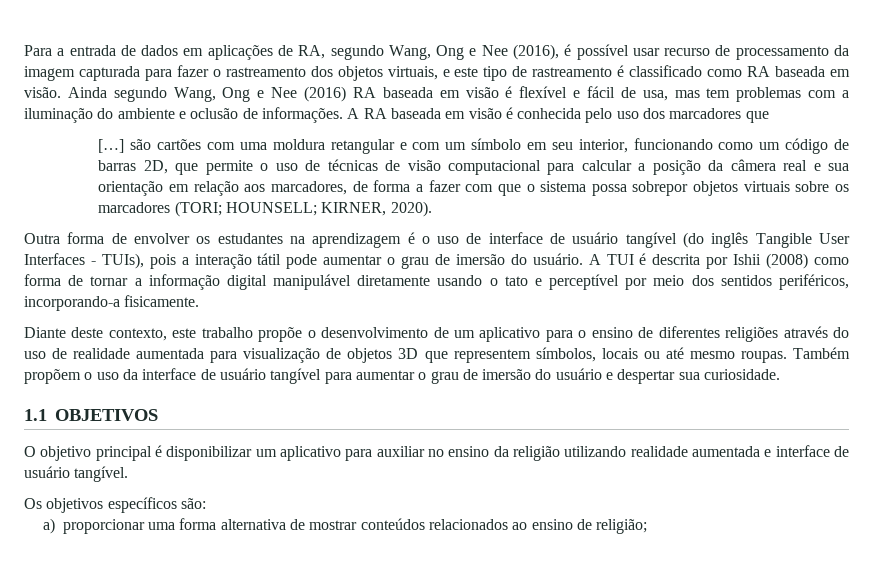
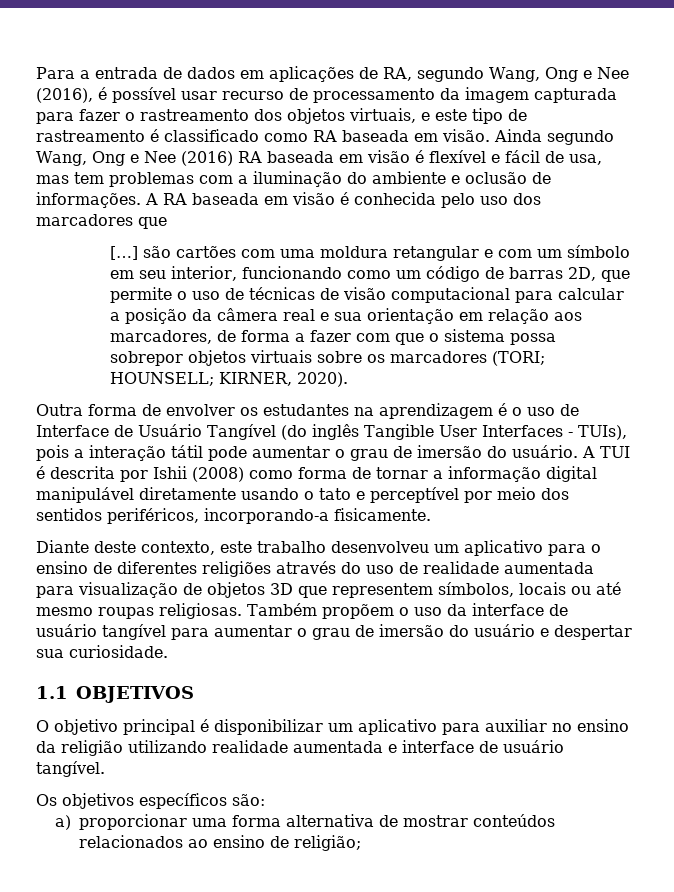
- Outra forma de envolver os estudantes na aprendizagem é o uso de interface de usuário tangível (do inglês Tangible User Interfaces - TUIs), pois a interação tátil pode aumentar o grau de imersão do usuário.
+ Outra forma de envolver os estudantes na aprendizagem é o uso de Interface de Usuário Tangível (do inglês Tangible User Interfaces - TUIs), pois a interação tátil pode aumentar o grau de imersão do usuário.
- Diante deste contexto, este trabalho propõe o desenvolvimento de um aplicativo para o ensino de diferentes religiões através do uso de realidade aumentada para visualização de objetos 3D que representem símbolos, locais ou até mesmo roupas.
+ Diante deste contexto, este trabalho desenvolveu um aplicativo para o ensino de diferentes religiões através do uso de realidade aumentada para visualização de objetos 3D que representem símbolos, locais ou até mesmo roupas religiosas.

